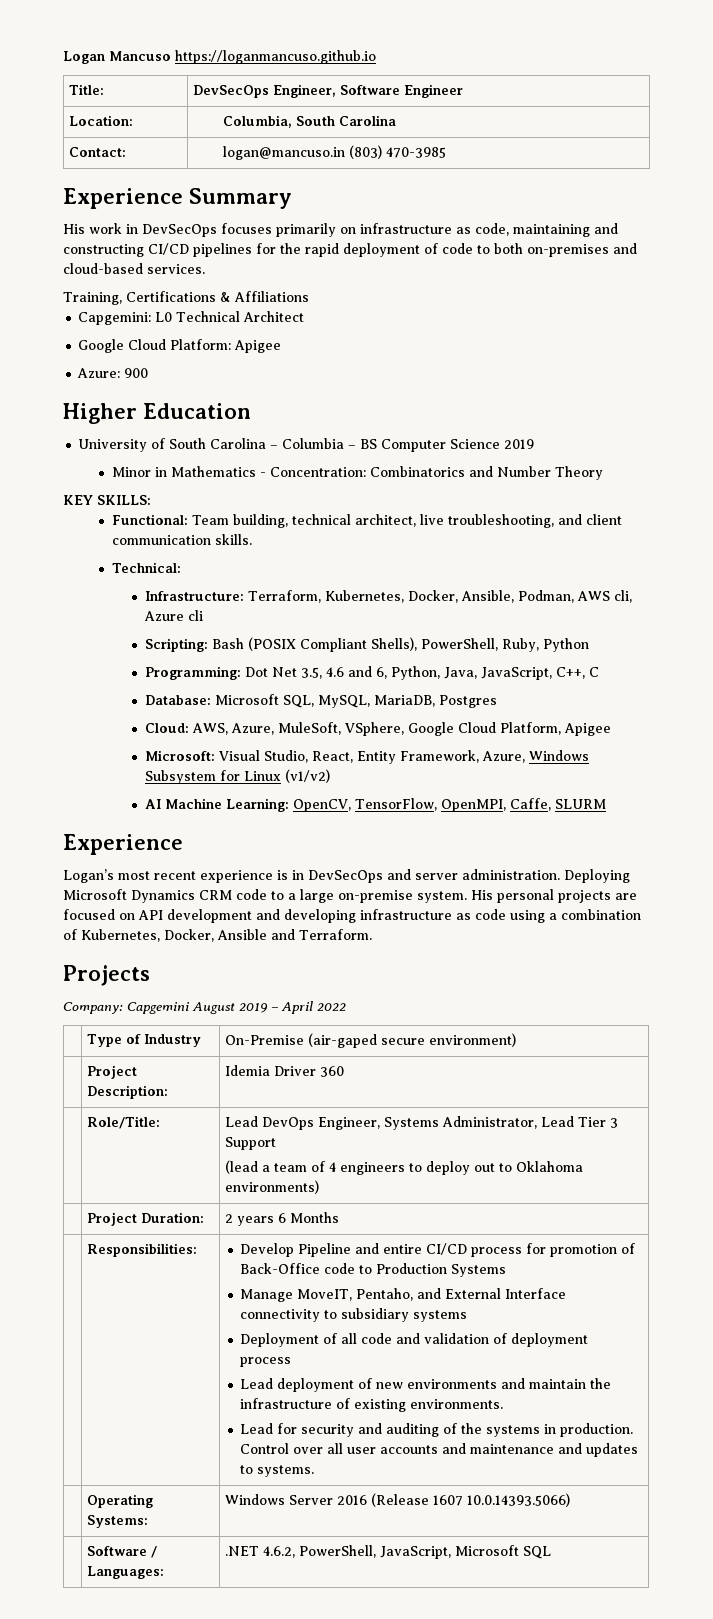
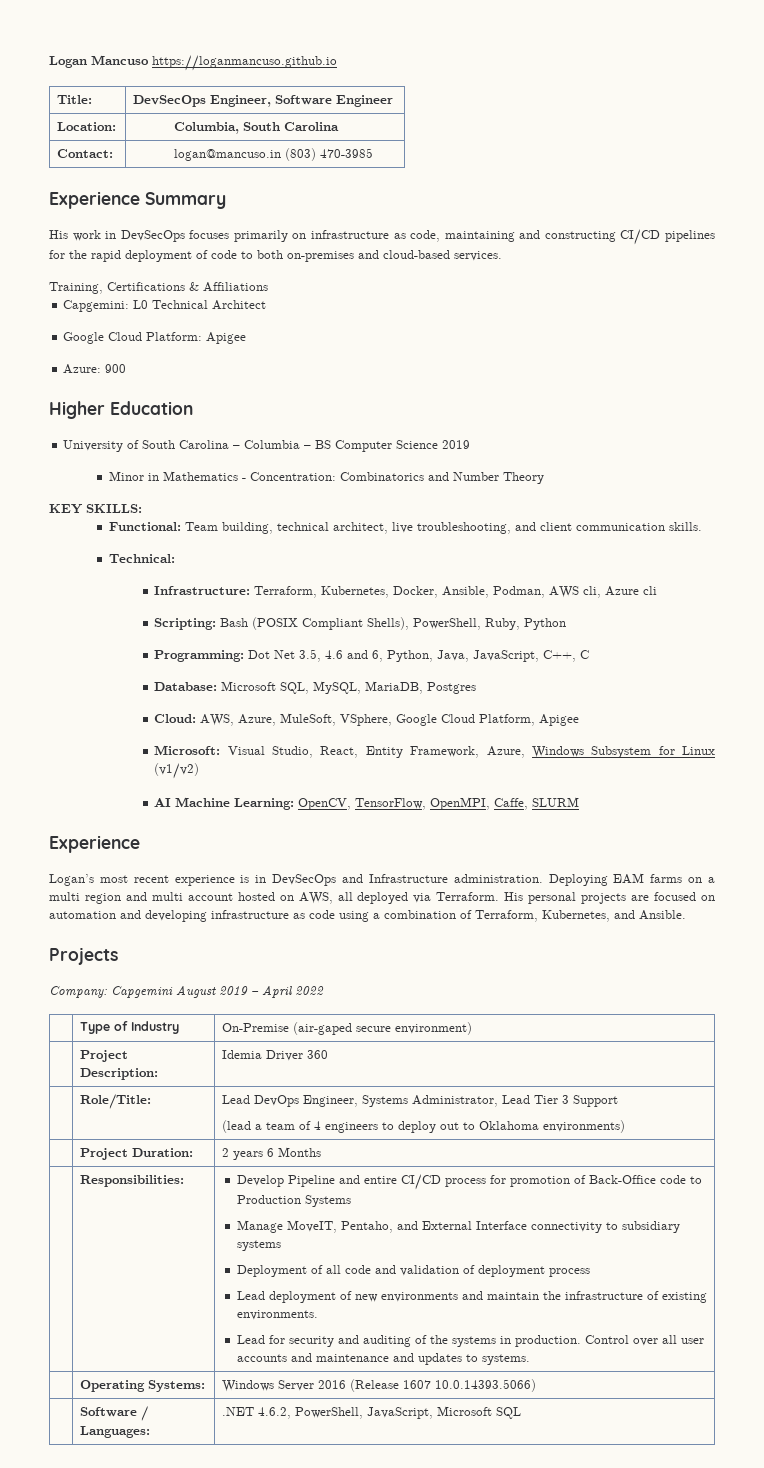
- Logan’s most recent experience is in DevSecOps and server administration.
+ Logan’s most recent experience is in DevSecOps and Infrastructure administration.
- Deploying Microsoft Dynamics CRM code to a large on-premise system.
+ Deploying EAM farms on a multi region and multi account hosted on AWS, all deployed via Terraform.
- His personal projects are focused on API development and developing infrastructure as code using a combination of Kubernetes, Docker, Ansible and Terraform.
+ His personal projects are focused on automation and developing infrastructure as code using a combination of Terraform, Kubernetes, and Ansible.

